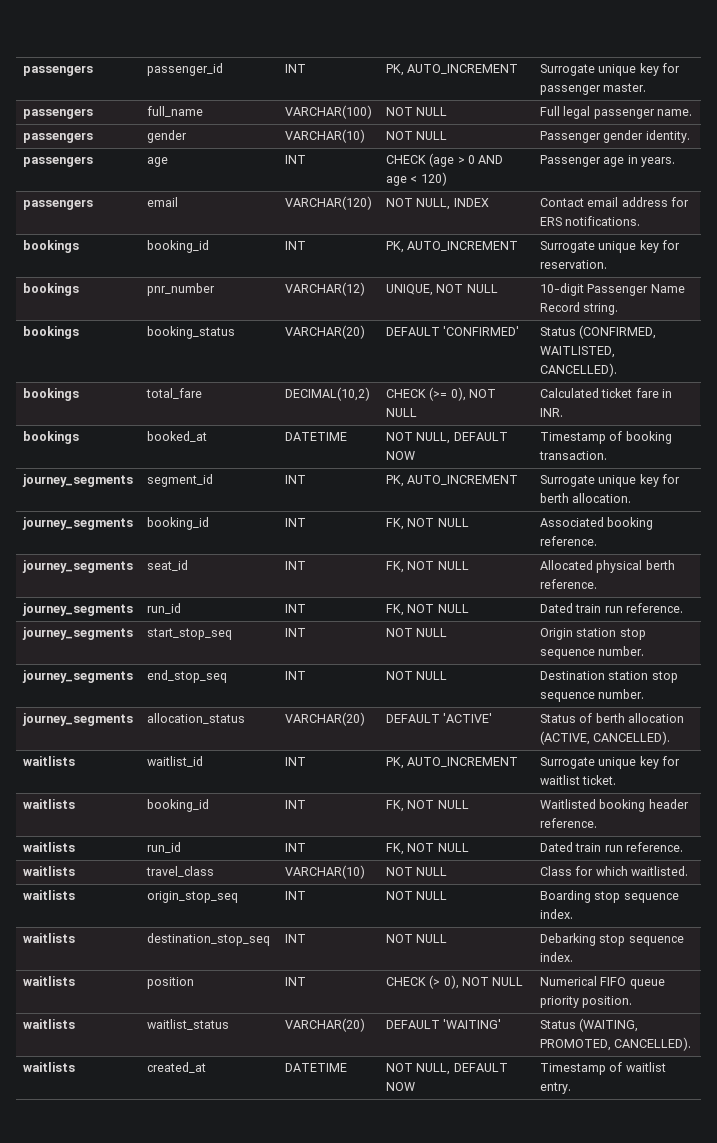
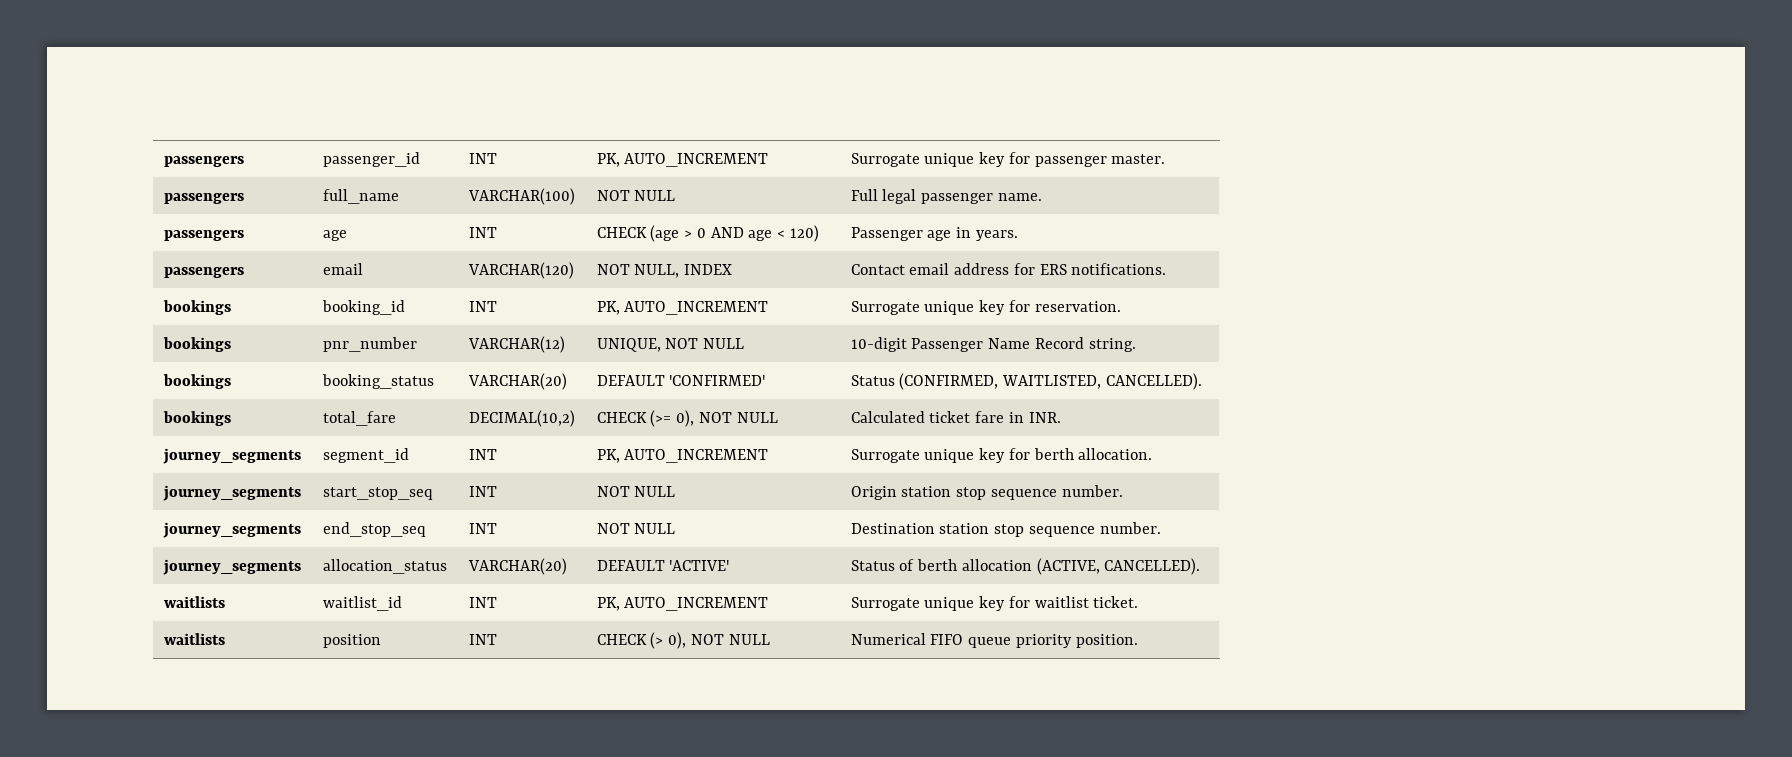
- passengers | gender | VARCHAR(10) | NOT NULL | Passenger gender identity.
- bookings | booked_at | DATETIME | NOT NULL, DEFAULT NOW | Timestamp of booking transaction.
- journey_segments | booking_id | INT | FK, NOT NULL | Associated booking reference.
- journey_segments | seat_id | INT | FK, NOT NULL | Allocated physical berth reference.
- journey_segments | run_id | INT | FK, NOT NULL | Dated train run reference.
- waitlists | booking_id | INT | FK, NOT NULL | Waitlisted booking header reference.
- waitlists | run_id | INT | FK, NOT NULL | Dated train run reference.
- waitlists | travel_class | VARCHAR(10) | NOT NULL | Class for which waitlisted.
- waitlists | origin_stop_seq | INT | NOT NULL | Boarding stop sequence index.
- waitlists | destination_stop_seq | INT | NOT NULL | Debarking stop sequence index.
- waitlists | waitlist_status | VARCHAR(20) | DEFAULT 'WAITING' | Status (WAITING, PROMOTED, CANCELLED).
- waitlists | created_at | DATETIME | NOT NULL, DEFAULT NOW | Timestamp of waitlist entry.

